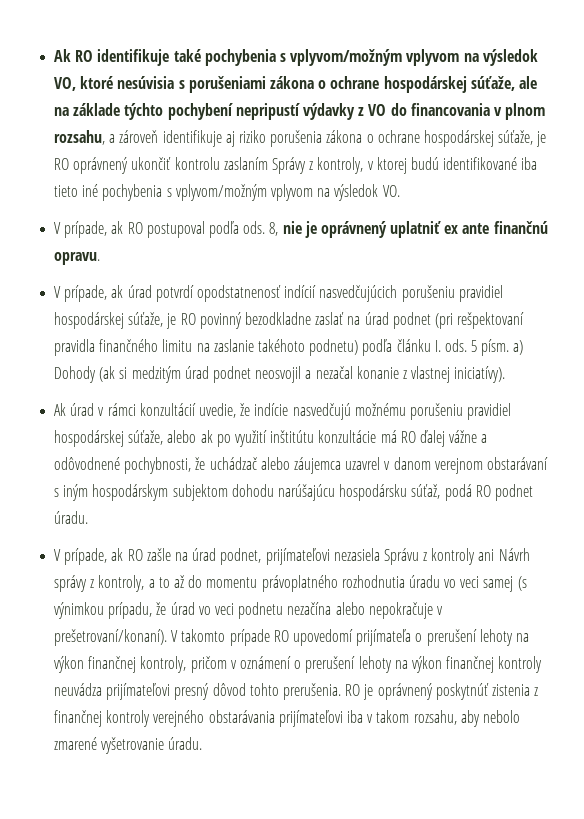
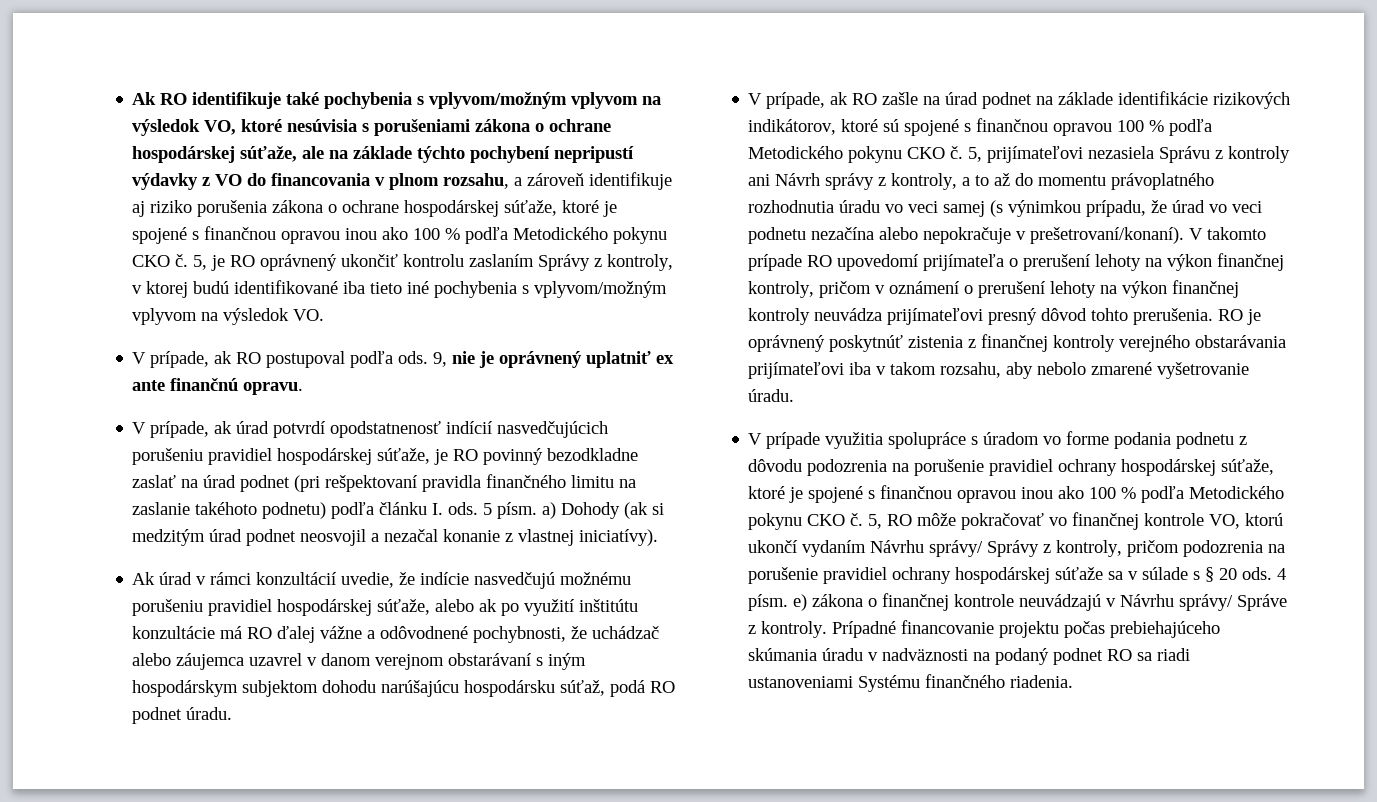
- Ak RO identifikuje také pochybenia s vplyvom/možným vplyvom na výsledok VO, ktoré nesúvisia s porušeniami zákona o ochrane hospodárskej súťaže, ale na základe týchto pochybení nepripustí výdavky z VO do financovania v plnom rozsahu, a zároveň identifikuje aj riziko porušenia zákona o ochrane hospodárskej súťaže, je RO oprávnený ukončiť kontrolu zaslaním Správy z kontroly, v ktorej budú identifikované iba tieto iné pochybenia s vplyvom/možným vplyvom na výsledok VO.
+ Ak RO identifikuje také pochybenia s vplyvom/možným vplyvom na výsledok VO, ktoré nesúvisia s porušeniami zákona o ochrane hospodárskej súťaže, ale na základe týchto pochybení nepripustí výdavky z VO do financovania v plnom rozsahu, a zároveň identifikuje aj riziko porušenia zákona o ochrane hospodárskej súťaže, ktoré je spojené s finančnou opravou inou ako 100 % podľa Metodického pokynu CKO č. 5, je RO oprávnený ukončiť kontrolu zaslaním Správy z kontroly, v ktorej budú identifikované iba tieto iné pochybenia s vplyvom/možným vplyvom na výsledok VO.
- 8, nie je oprávnený uplatniť ex ante finančnú opravu.
+ 9, nie je oprávnený uplatniť ex ante finančnú opravu.
- V prípade, ak RO zašle na úrad podnet, prijímateľovi nezasiela Správu z kontroly ani Návrh správy z kontroly, a to až do momentu právoplatného rozhodnutia úradu vo veci samej (s výnimkou prípadu, že úrad vo veci podnetu nezačína alebo nepokračuje v prešetrovaní/konaní).
+ V prípade, ak RO zašle na úrad podnet na základe identifikácie rizikových indikátorov, ktoré sú spojené s finančnou opravou 100 % podľa Metodického pokynu CKO č. 5, prijímateľovi nezasiela Správu z kontroly ani Návrh správy z kontroly, a to až do momentu právoplatného rozhodnutia úradu vo veci samej (s výnimkou prípadu, že úrad vo veci podnetu nezačína alebo nepokračuje v prešetrovaní/konaní).
+ V prípade využitia spolupráce s úradom vo forme podania podnetu z dôvodu podozrenia na porušenie pravidiel ochrany hospodárskej súťaže, ktoré je spojené s finančnou opravou inou ako 100 % podľa Metodického pokynu CKO č. 5, RO môže pokračovať vo finančnej kontrole VO, ktorú ukončí vydaním Návrhu správy/ Správy z kontroly, pričom podozrenia na porušenie pravidiel ochrany hospodárskej súťaže sa v súlade s § 20 ods. 4 písm. e) zákona o finančnej kontrole neuvádzajú v Návrhu správy/ Správe z kontroly. Prípadné financovanie projektu počas prebiehajúceho skúmania úradu v nadväznosti na podaný podnet RO sa riadi ustanoveniami Systému finančného riadenia.

